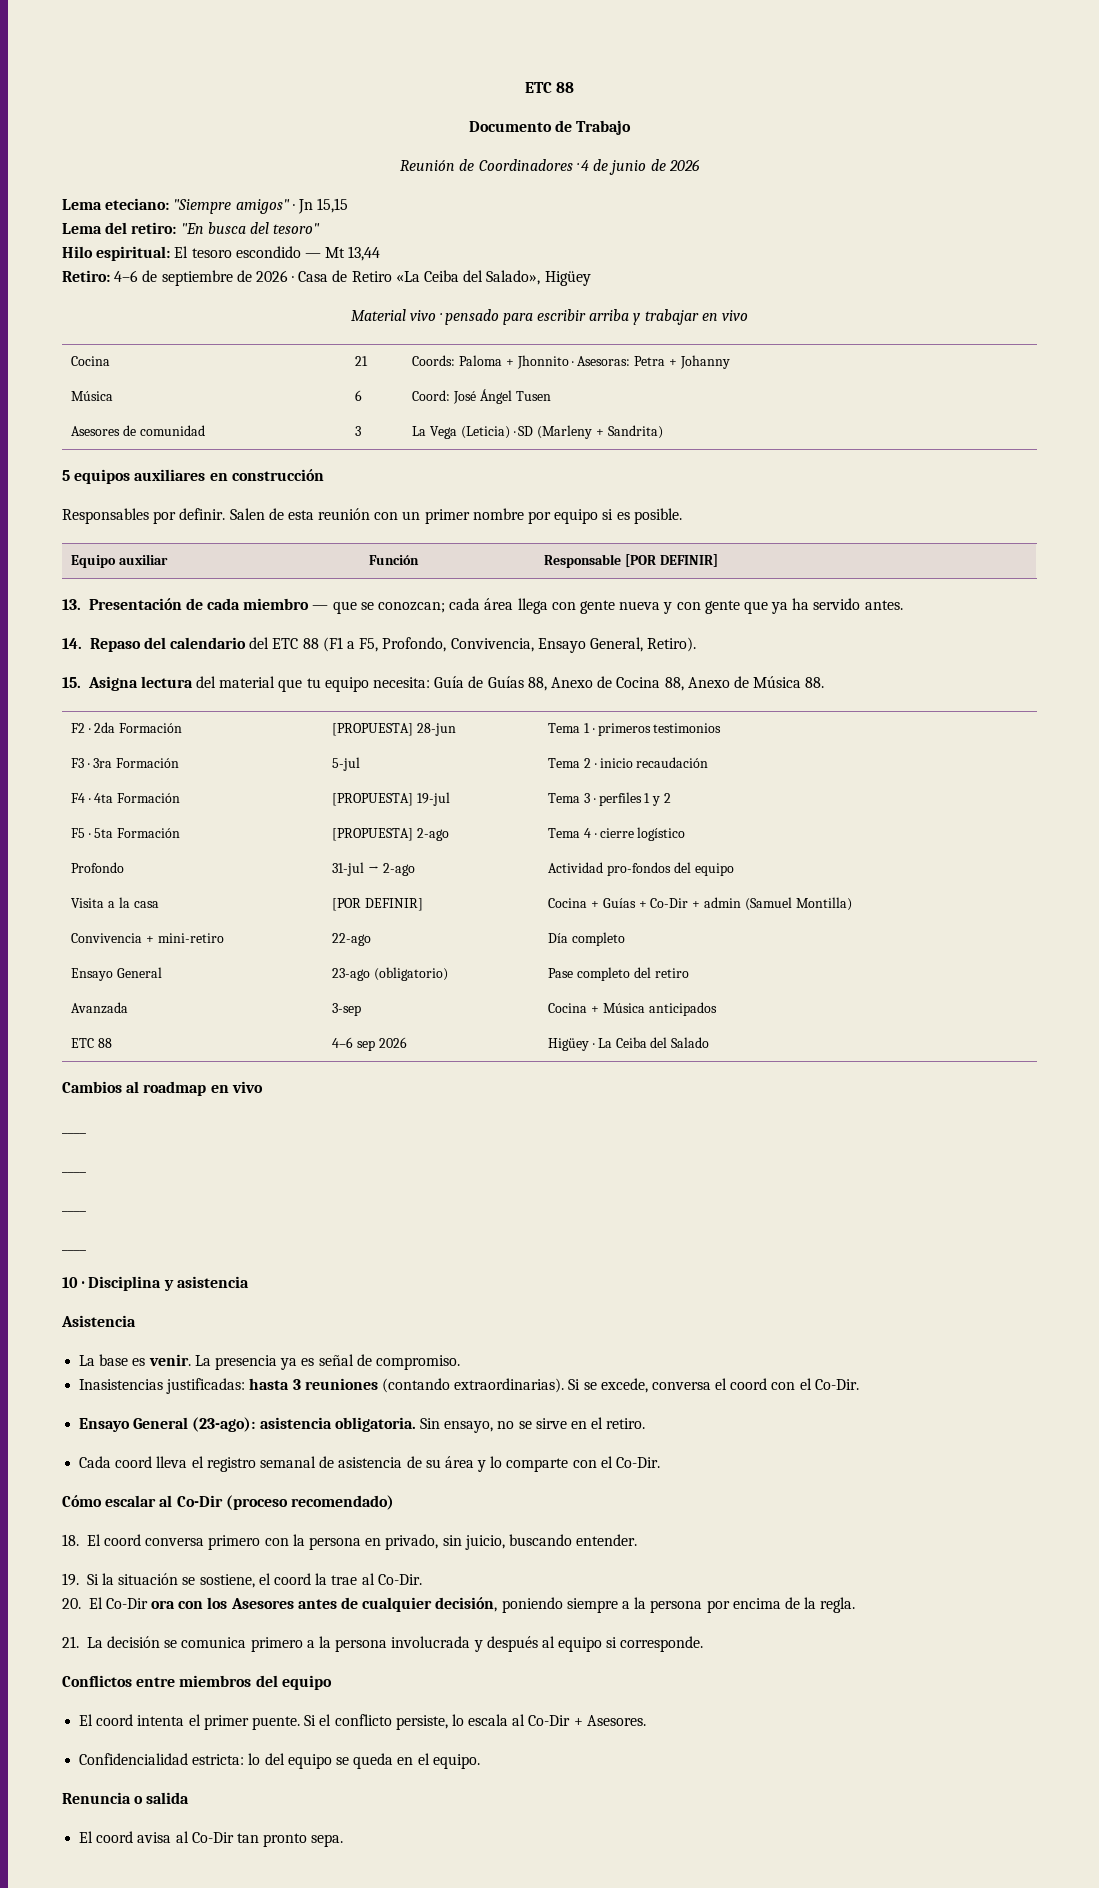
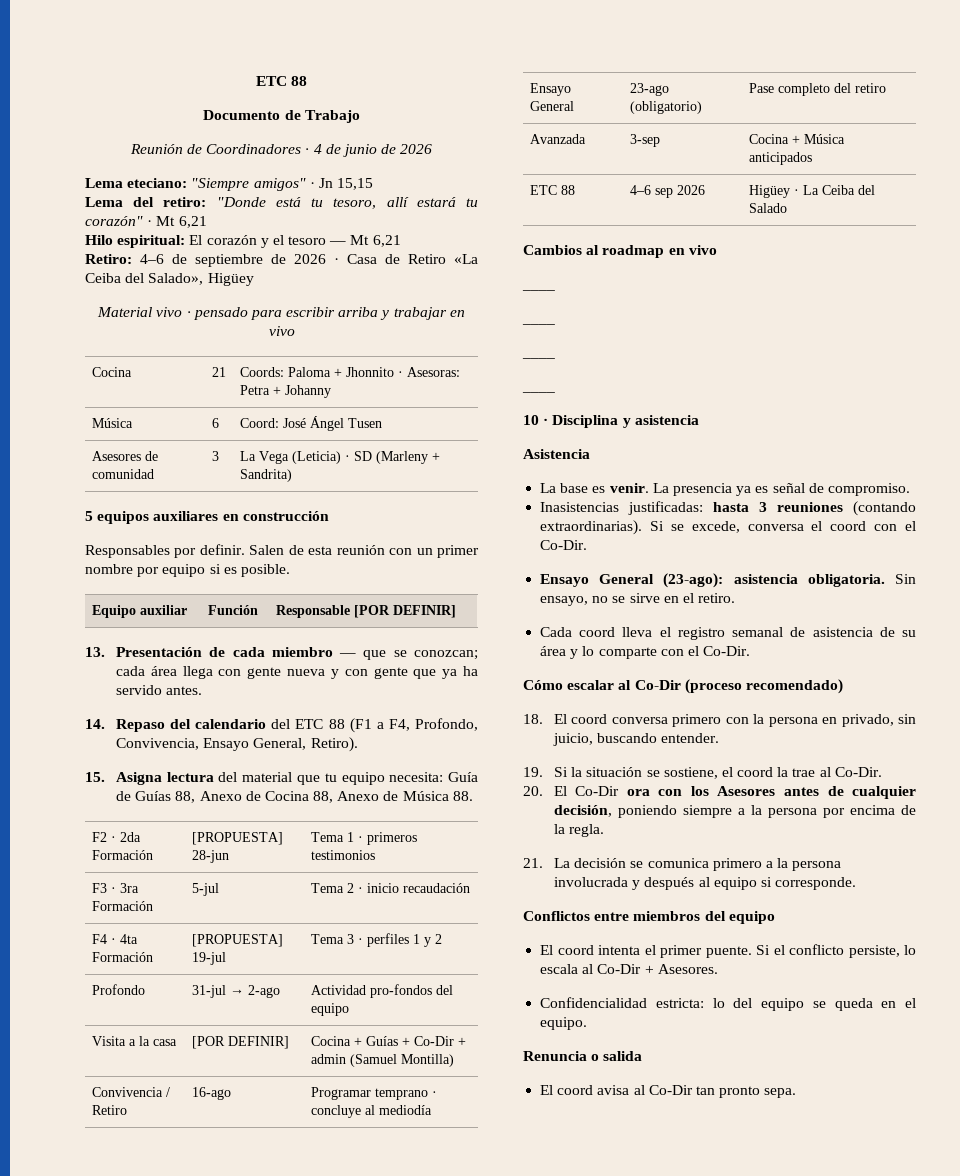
- Lema del retiro: "En busca del tesoro"
+ Lema del retiro: "Donde está tu tesoro, allí estará tu corazón" · Mt 6,21
- Hilo espiritual: El tesoro escondido — Mt 13,44
+ Hilo espiritual: El corazón y el tesoro — Mt 6,21
- 14. Repaso del calendario del ETC 88 (F1 a F5, Profondo, Convivencia, Ensayo General, Retiro).
+ 14. Repaso del calendario del ETC 88 (F1 a F4, Profondo, Convivencia, Ensayo General, Retiro).
- F5 · 5ta Formación | [PROPUESTA] 2-ago | Tema 4 · cierre logístico
- Convivencia + mini-retiro | 22-ago | Día completo
+ Convivencia / Retiro | 16-ago | Programar temprano · concluye al mediodía

